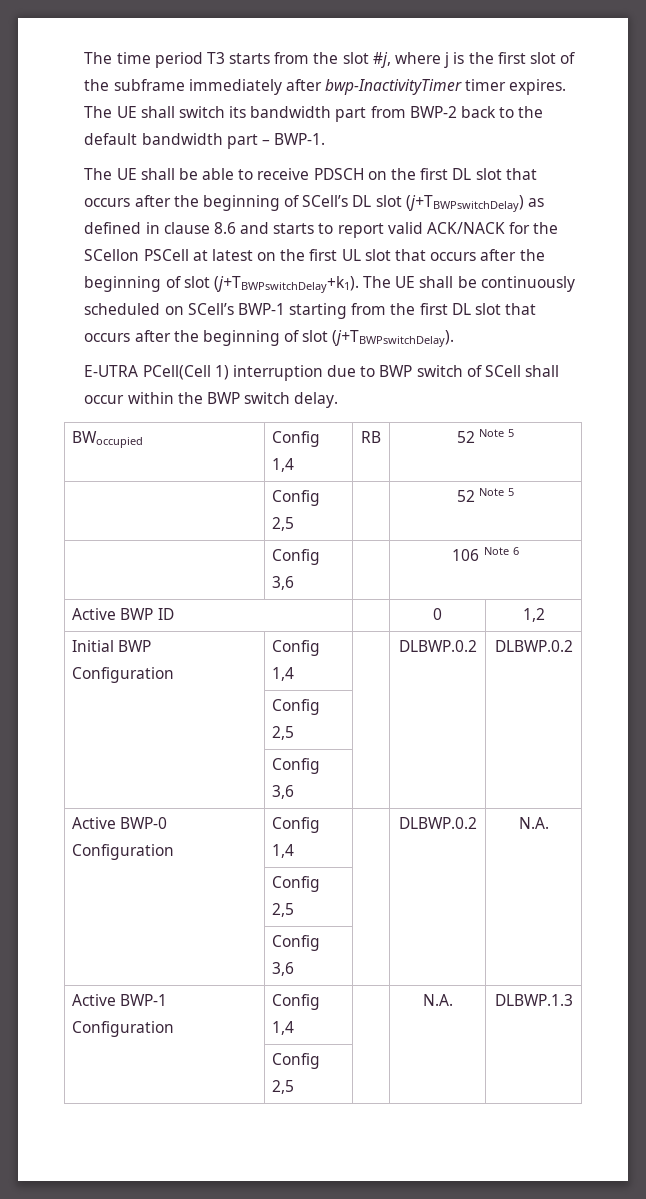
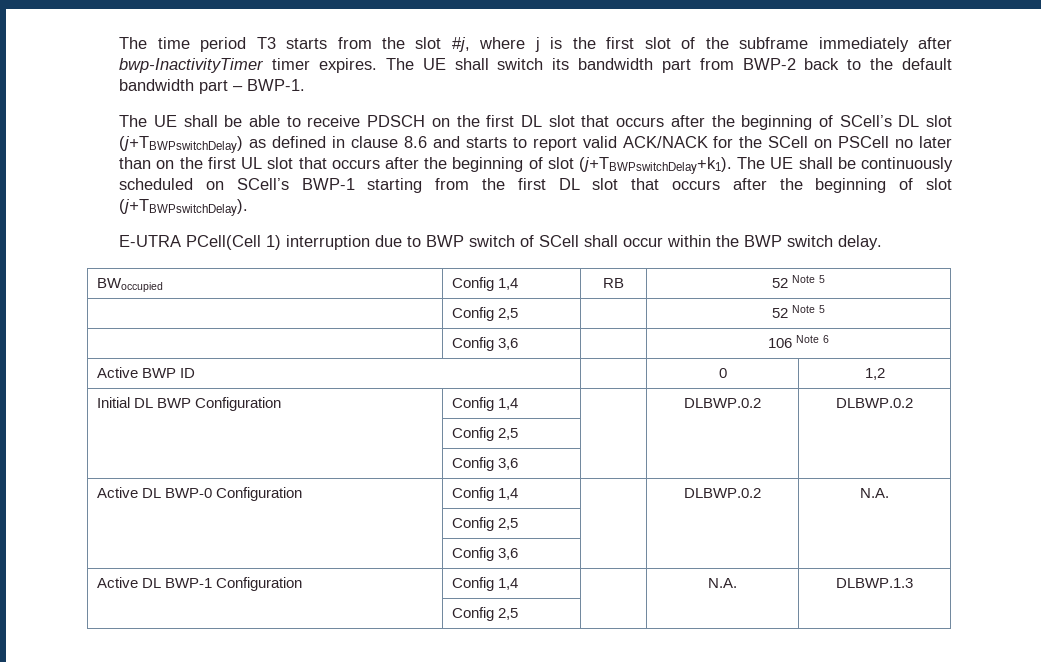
- The UE shall be able to receive PDSCH on the first DL slot that occurs after the beginning of SCell’s DL slot (j+TBWPswitchDelay) as defined in clause 8.6 and starts to report valid ACK/NACK for the SCellon PSCell at latest on the first UL slot that occurs after the beginning of slot (j+TBWPswitchDelay+k1).
+ The UE shall be able to receive PDSCH on the first DL slot that occurs after the beginning of SCell’s DL slot (j+TBWPswitchDelay) as defined in clause 8.6 and starts to report valid ACK/NACK for the SCell on PSCell no later than on the first UL slot that occurs after the beginning of slot (j+TBWPswitchDelay+k1).
- Initial BWP Configuration | Config 1,4 | | DLBWP.0.2 | DLBWP.0.2
+ Initial DL BWP Configuration | Config 1,4 | | DLBWP.0.2 | DLBWP.0.2
- Active BWP-0 Configuration | Config 1,4 | | DLBWP.0.2 | N.A.
+ Active DL BWP-0 Configuration | Config 1,4 | | DLBWP.0.2 | N.A.
- Active BWP-1 Configuration | Config 1,4 | | N.A. | DLBWP.1.3
+ Active DL BWP-1 Configuration | Config 1,4 | | N.A. | DLBWP.1.3

